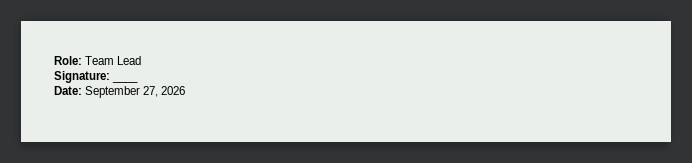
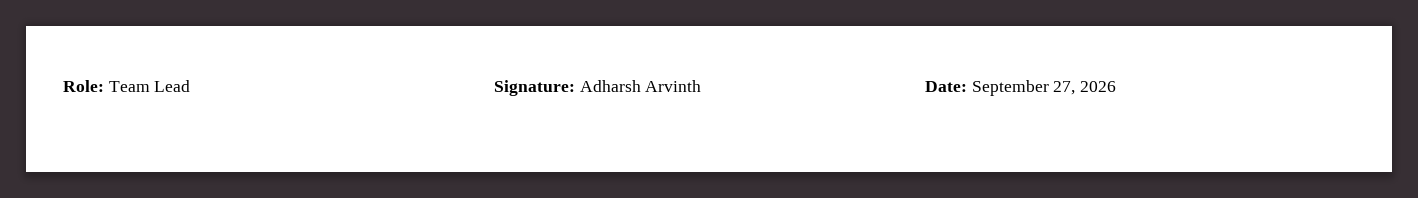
- Signature: ____
+ Signature: Adharsh Arvinth

